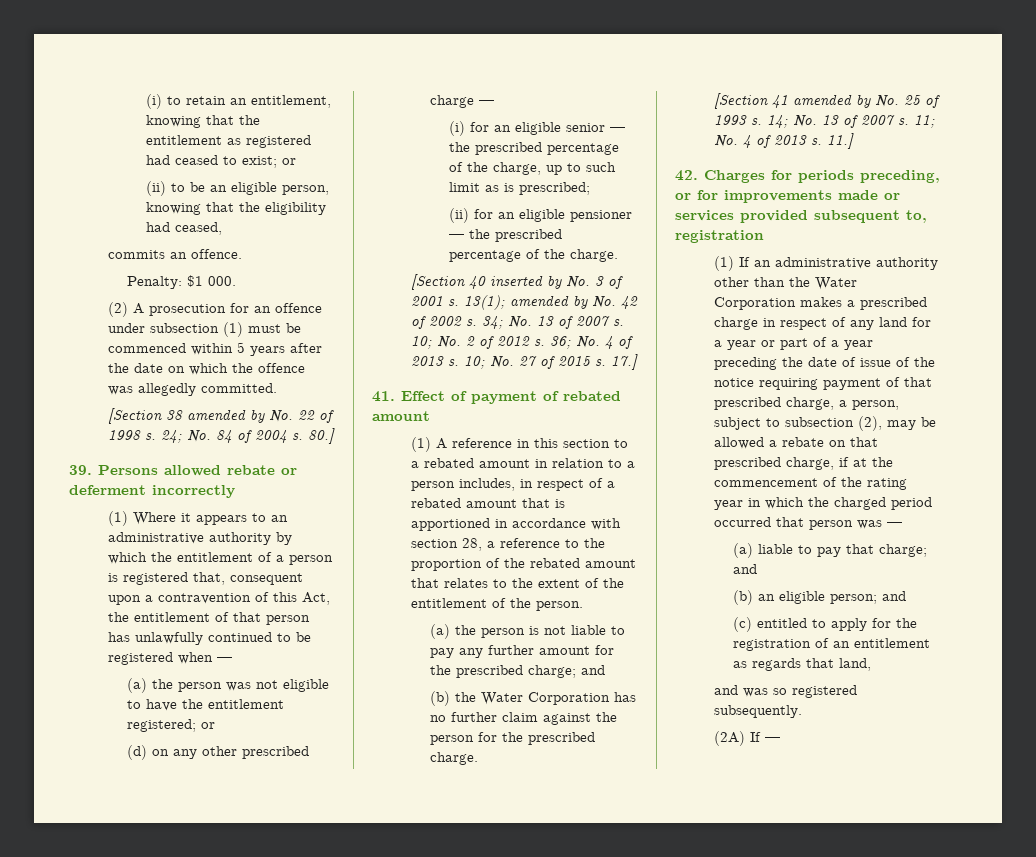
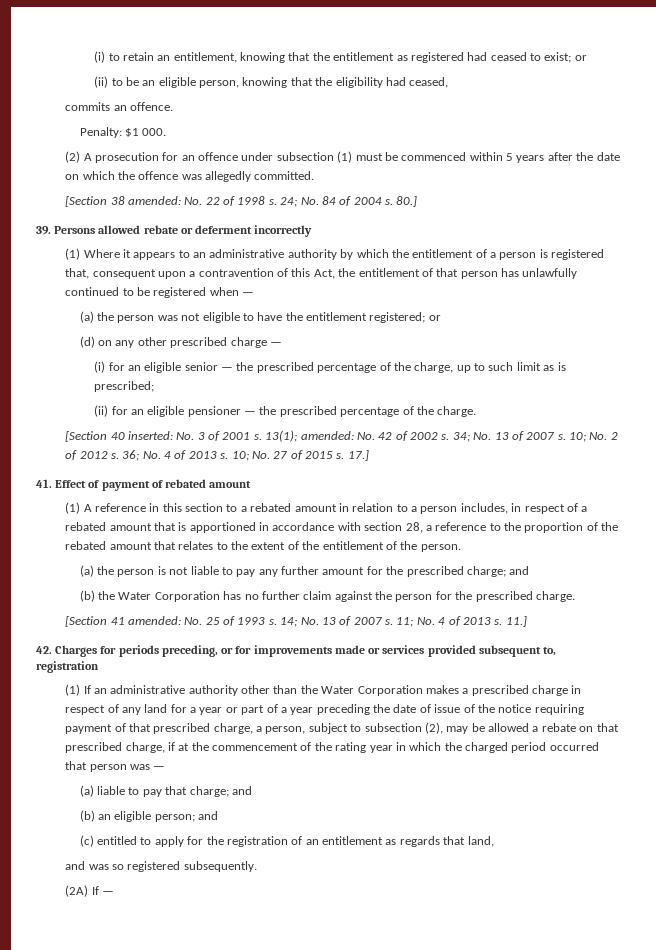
- [Section 38 amended by No. 22 of 1998 s.
+ [Section 38 amended: No. 22 of 1998 s.
- [Section 40 inserted by No. 3 of 2001 s.
+ [Section 40 inserted: No. 3 of 2001 s.
- 13(1); amended by No. 42 of 2002 s.
+ 13(1); amended: No. 42 of 2002 s.
- [Section 41 amended by No. 25 of 1993 s.
+ [Section 41 amended: No. 25 of 1993 s.

